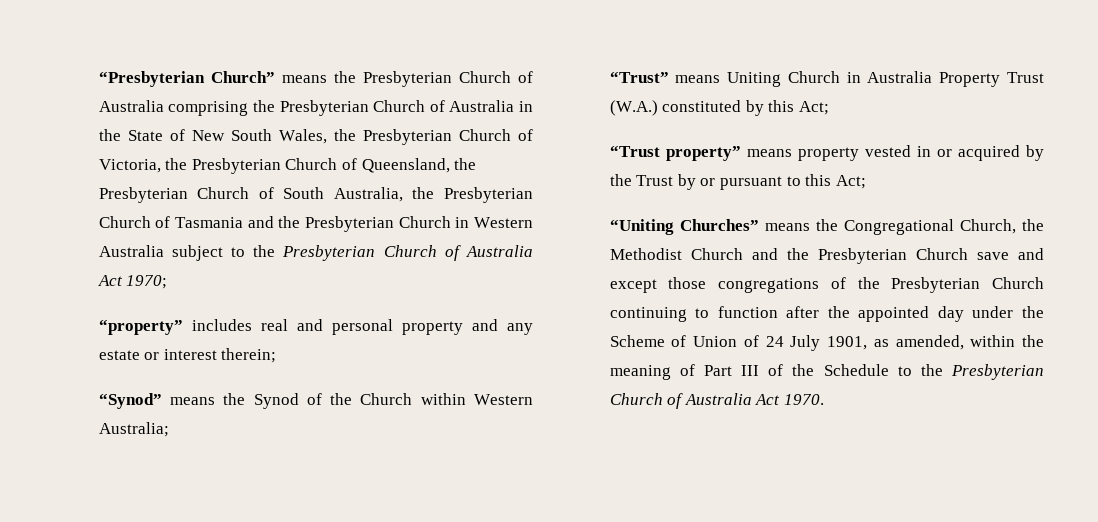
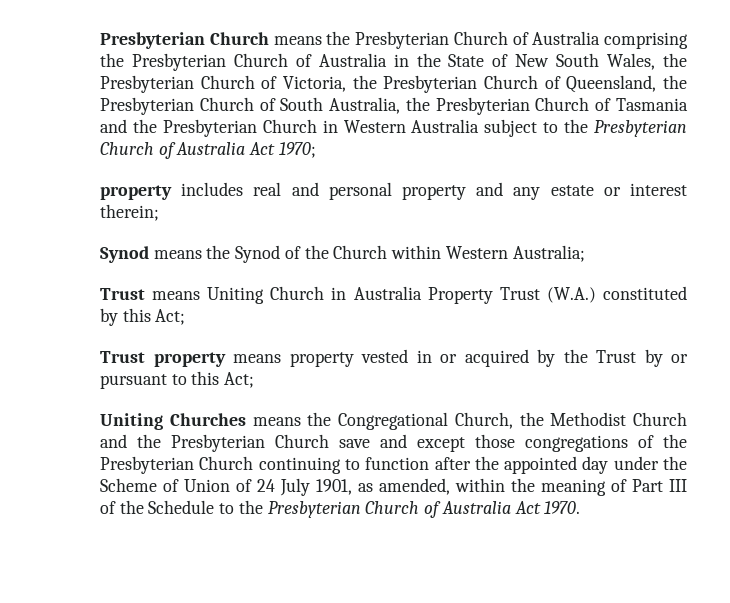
- “Presbyterian Church” means the Presbyterian Church of Australia comprising the Presbyterian Church of Australia in the State of New South Wales, the Presbyterian Church of Victoria, the Presbyterian Church of Queensland, the Presbyterian Church of South Australia, the Presbyterian Church of Tasmania and the Presbyterian Church in Western Australia subject to the Presbyterian Church of Australia Act 1970;
+ Presbyterian Church means the Presbyterian Church of Australia comprising the Presbyterian Church of Australia in the State of New South Wales, the Presbyterian Church of Victoria, the Presbyterian Church of Queensland, the Presbyterian Church of South Australia, the Presbyterian Church of Tasmania and the Presbyterian Church in Western Australia subject to the Presbyterian Church of Australia Act 1970;
- “property” includes real and personal property and any estate or interest therein;
+ property includes real and personal property and any estate or interest therein;
- “Synod” means the Synod of the Church within Western Australia;
+ Synod means the Synod of the Church within Western Australia;
- “Trust” means Uniting Church in Australia Property Trust (W.A.) constituted by this Act;
+ Trust means Uniting Church in Australia Property Trust (W.A.) constituted by this Act;
- “Trust property” means property vested in or acquired by the Trust by or pursuant to this Act;
+ Trust property means property vested in or acquired by the Trust by or pursuant to this Act;
- “Uniting Churches” means the Congregational Church, the Methodist Church and the Presbyterian Church save and except those congregations of the Presbyterian Church continuing to function after the appointed day under the Scheme of Union of 24 July 1901, as amended, within the meaning of Part III of the Schedule to the Presbyterian Church of Australia Act 1970.
+ Uniting Churches means the Congregational Church, the Methodist Church and the Presbyterian Church save and except those congregations of the Presbyterian Church continuing to function after the appointed day under the Scheme of Union of 24 July 1901, as amended, within the meaning of Part III of the Schedule to the Presbyterian Church of Australia Act 1970.

